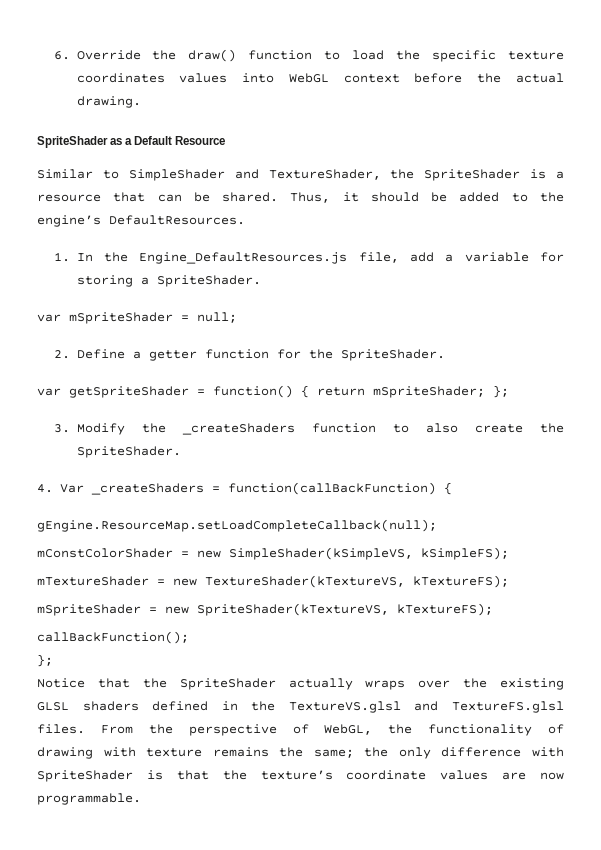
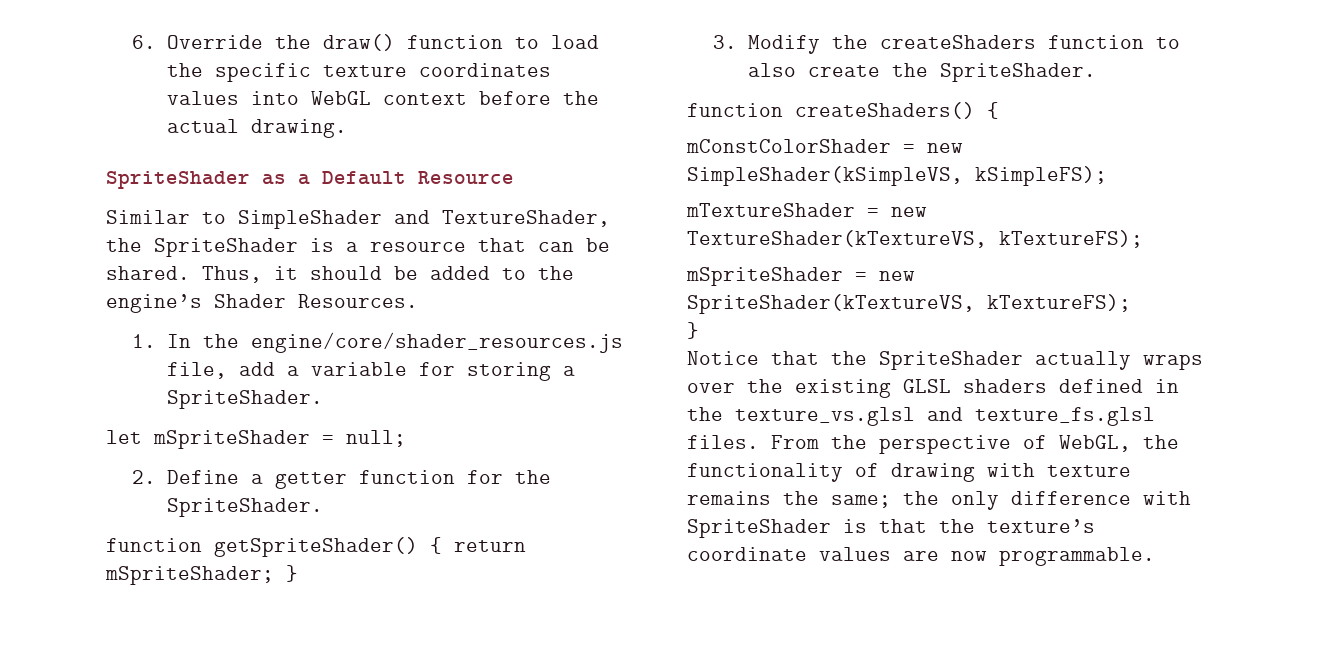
- Thus, it should be added to the engine’s DefaultResources.
+ Thus, it should be added to the engine’s Shader Resources.
- 1. In the Engine_DefaultResources.js file, add a variable for storing a SpriteShader.
+ 1. In the engine/core/shader_resources.js file, add a variable for storing a SpriteShader.
- var mSpriteShader = null;
+ let mSpriteShader = null;
- var getSpriteShader = function() { return mSpriteShader; };
+ function getSpriteShader() { return mSpriteShader; }
- 3. Modify the _createShaders function to also create the SpriteShader.
+ 3. Modify the createShaders function to also create the SpriteShader.
- 4. Var _createShaders = function(callBackFunction) {
- gEngine.ResourceMap.setLoadCompleteCallback(null);
+ function createShaders() {
  mSpriteShader = new SpriteShader(kTextureVS, kTextureFS);
- callBackFunction();
- };
+ }
- Notice that the SpriteShader actually wraps over the existing GLSL shaders defined in the TextureVS.glsl and TextureFS.glsl files.
+ Notice that the SpriteShader actually wraps over the existing GLSL shaders defined in the texture_vs.glsl and texture_fs.glsl files.

